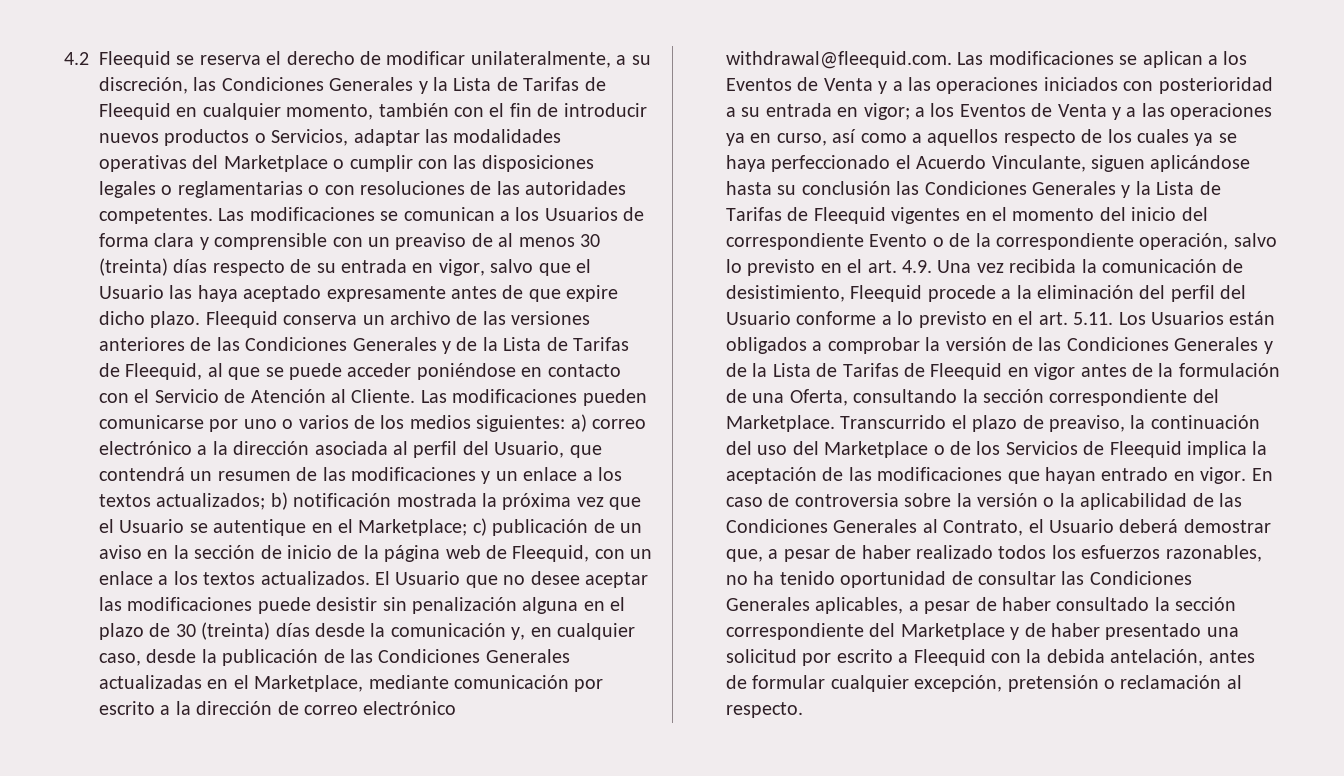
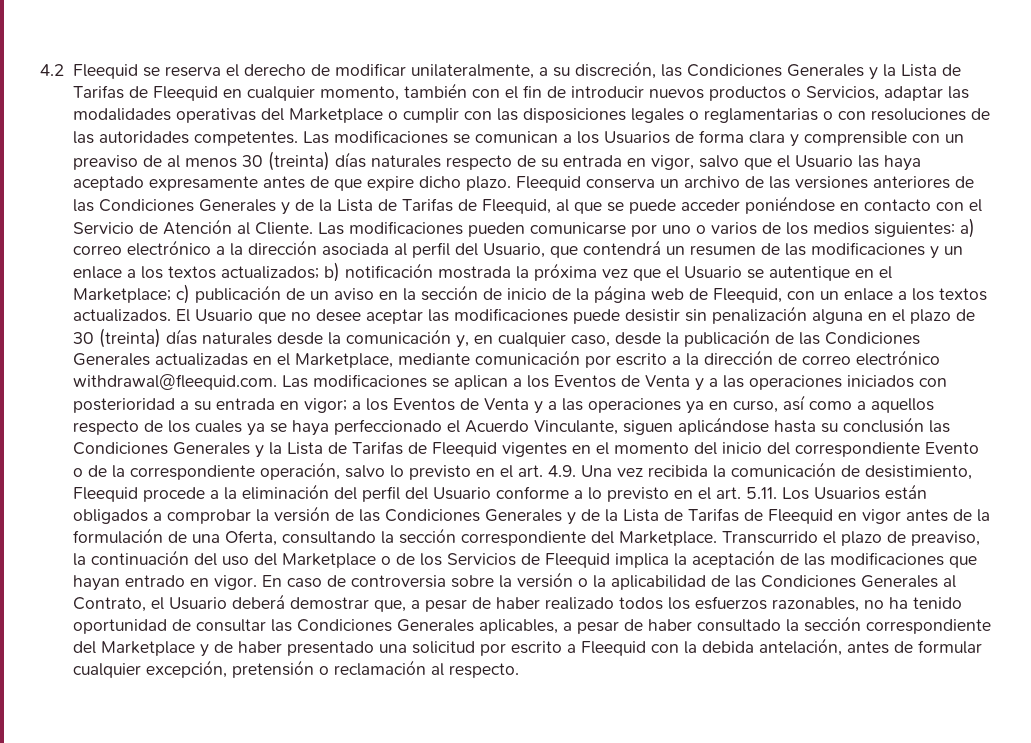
- Las modificaciones se comunican a los Usuarios de forma clara y comprensible con un preaviso de al menos 30 (treinta) días respecto de su entrada en vigor, salvo que el Usuario las haya aceptado expresamente antes de que expire dicho plazo.
+ Las modificaciones se comunican a los Usuarios de forma clara y comprensible con un preaviso de al menos 30 (treinta) días naturales respecto de su entrada en vigor, salvo que el Usuario las haya aceptado expresamente antes de que expire dicho plazo.
- El Usuario que no desee aceptar las modificaciones puede desistir sin penalización alguna en el plazo de 30 (treinta) días desde la comunicación y, en cualquier caso, desde la publicación de las Condiciones Generales actualizadas en el Marketplace, mediante comunicación por escrito a la dirección de correo electrónico withdrawal@fleequid.com. Las modificaciones se aplican a los Eventos de Venta y a las operaciones iniciados con posterioridad a su entrada en vigor;
+ El Usuario que no desee aceptar las modificaciones puede desistir sin penalización alguna en el plazo de 30 (treinta) días naturales desde la comunicación y, en cualquier caso, desde la publicación de las Condiciones Generales actualizadas en el Marketplace, mediante comunicación por escrito a la dirección de correo electrónico withdrawal@fleequid.com. Las modificaciones se aplican a los Eventos de Venta y a las operaciones iniciados con posterioridad a su entrada en vigor;

